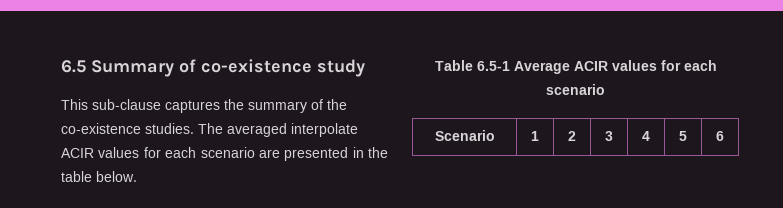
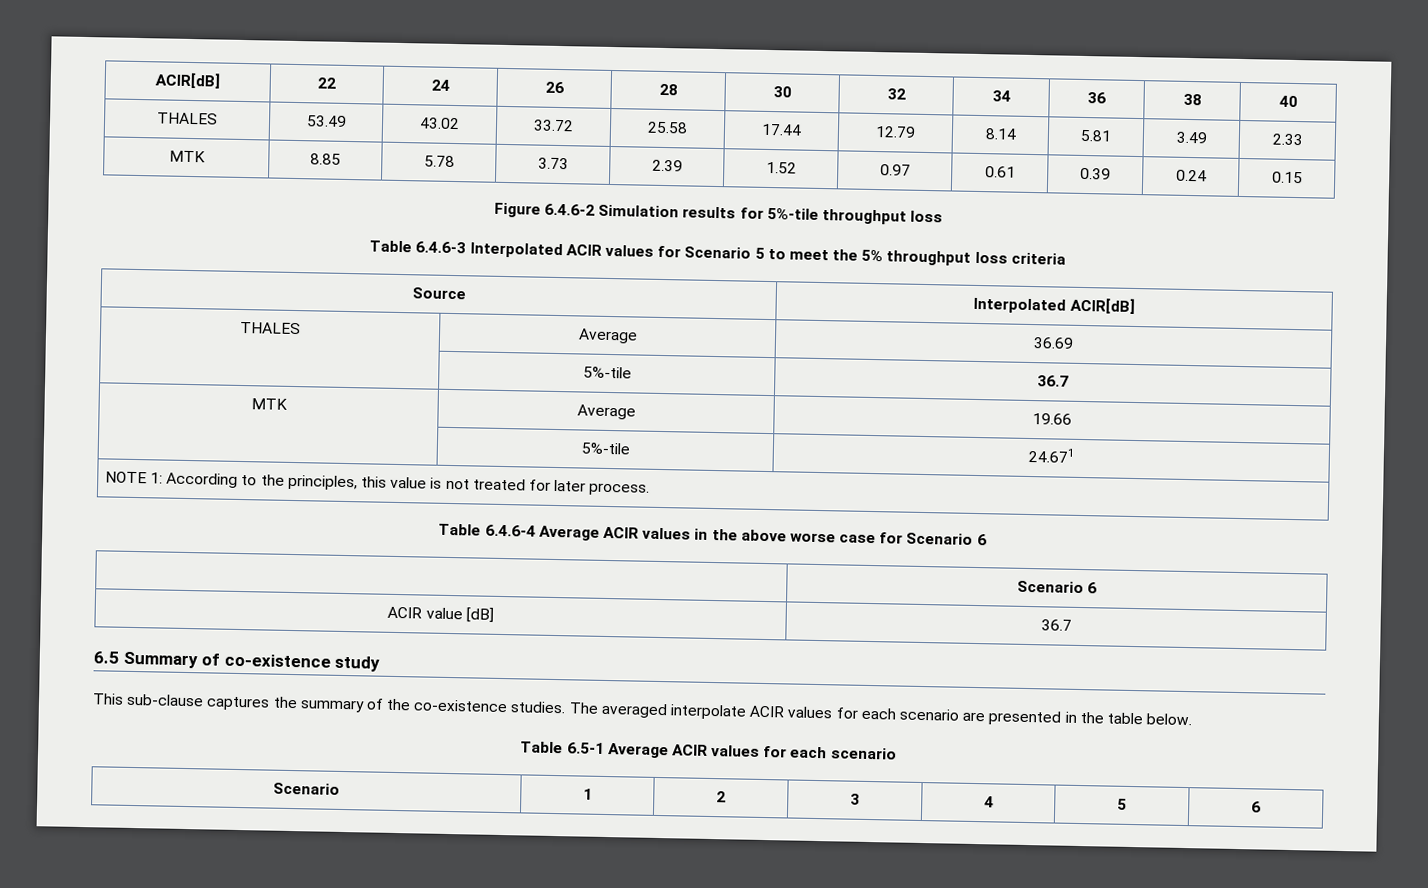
+ ACIR[dB] | 22 | 24 | 26 | 28 | 30 | 32 | 34 | 36 | 38 | 40
+ THALES | 53.49 | 43.02 | 33.72 | 25.58 | 17.44 | 12.79 | 8.14 | 5.81 | 3.49 | 2.33
+ MTK | 8.85 | 5.78 | 3.73 | 2.39 | 1.52 | 0.97 | 0.61 | 0.39 | 0.24 | 0.15
+ Figure 6.4.6-2 Simulation results for 5%-tile throughput loss
+ Table 6.4.6-3 Interpolated ACIR values for Scenario 5 to meet the 5% throughput loss criteria
+ Source | Interpolated ACIR[dB]
+ THALES | Average | 36.69
+ | 5%-tile | 36.7
+ MTK | Average | 19.66
+ | 5%-tile | 24.671
+ NOTE 1: According to the principles, this value is not treated for later process.
+ Table 6.4.6-4 Average ACIR values in the above worse case for Scenario 6
+ | Scenario 6
+ ACIR value [dB] | 36.7

